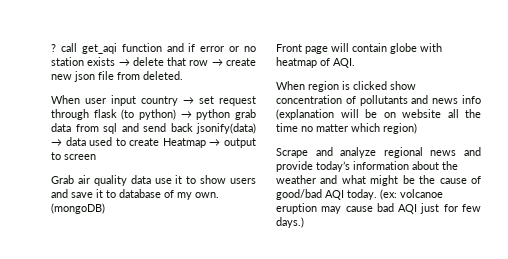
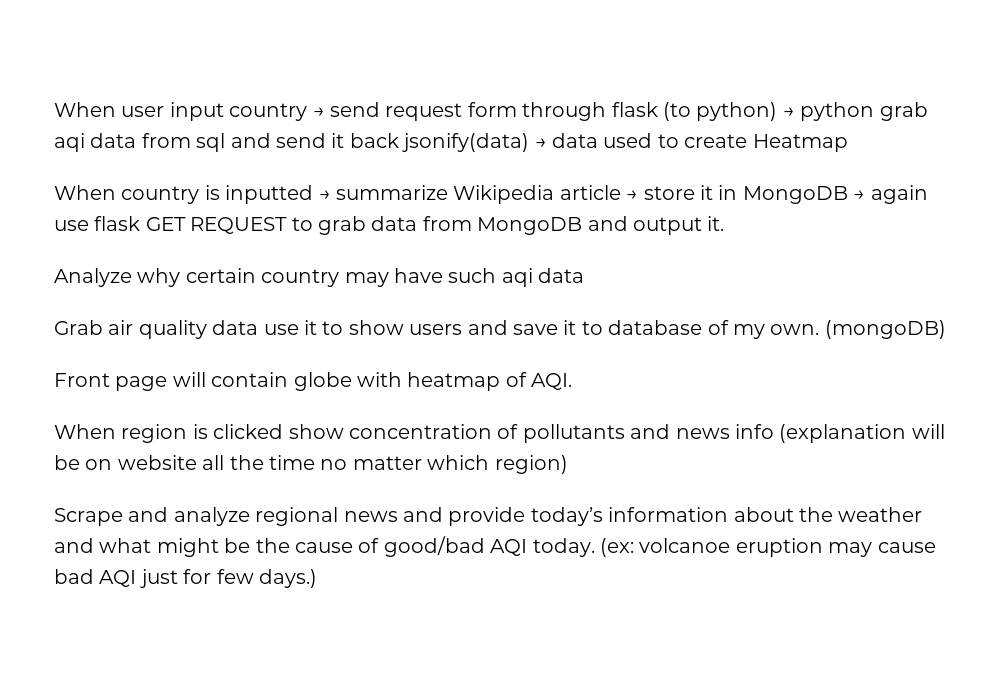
- ? call get_aqi function and if error or no station exists → delete that row → create new json file from deleted.
- When user input country → set request through flask (to python) → python grab data from sql and send back jsonify(data) → data used to create Heatmap → output to screen
+ When user input country → send request form through flask (to python) → python grab aqi data from sql and send it back jsonify(data) → data used to create Heatmap
+ When country is inputted → summarize Wikipedia article → store it in MongoDB → again use flask GET REQUEST to grab data from MongoDB and output it.
+ Analyze why certain country may have such aqi data

